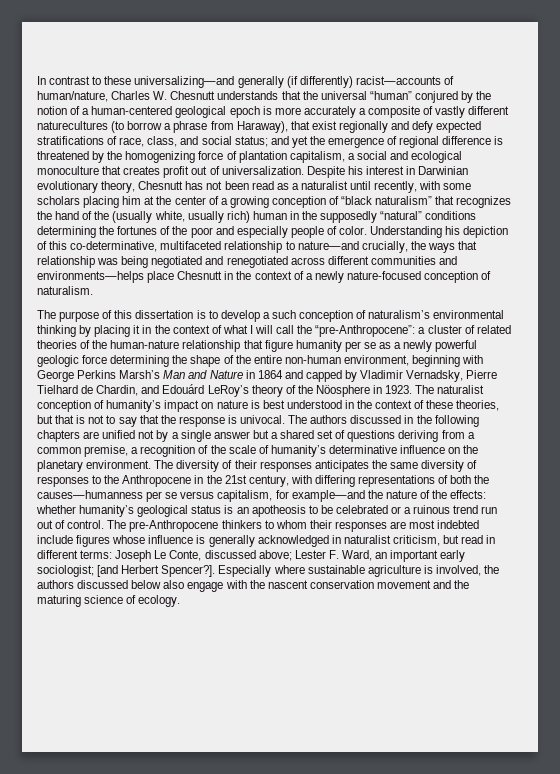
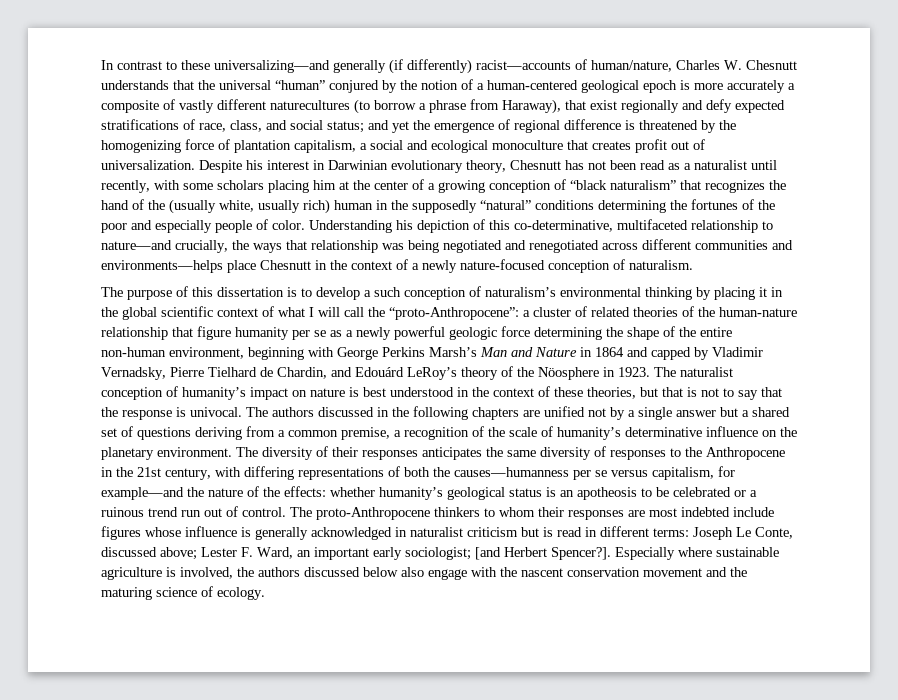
- The purpose of this dissertation is to develop a such conception of naturalism’s environmental thinking by placing it in the context of what I will call the “pre-Anthropocene”:
+ The purpose of this dissertation is to develop a such conception of naturalism’s environmental thinking by placing it in the global scientific context of what I will call the “proto-Anthropocene”:
- The pre-Anthropocene thinkers to whom their responses are most indebted include figures whose influence is generally acknowledged in naturalist criticism, but read in different terms: Joseph Le Conte, discussed above; Lester F. Ward, an important early sociologist; [and Herbert Spencer?].
+ The proto-Anthropocene thinkers to whom their responses are most indebted include figures whose influence is generally acknowledged in naturalist criticism but is read in different terms: Joseph Le Conte, discussed above; Lester F. Ward, an important early sociologist; [and Herbert Spencer?].

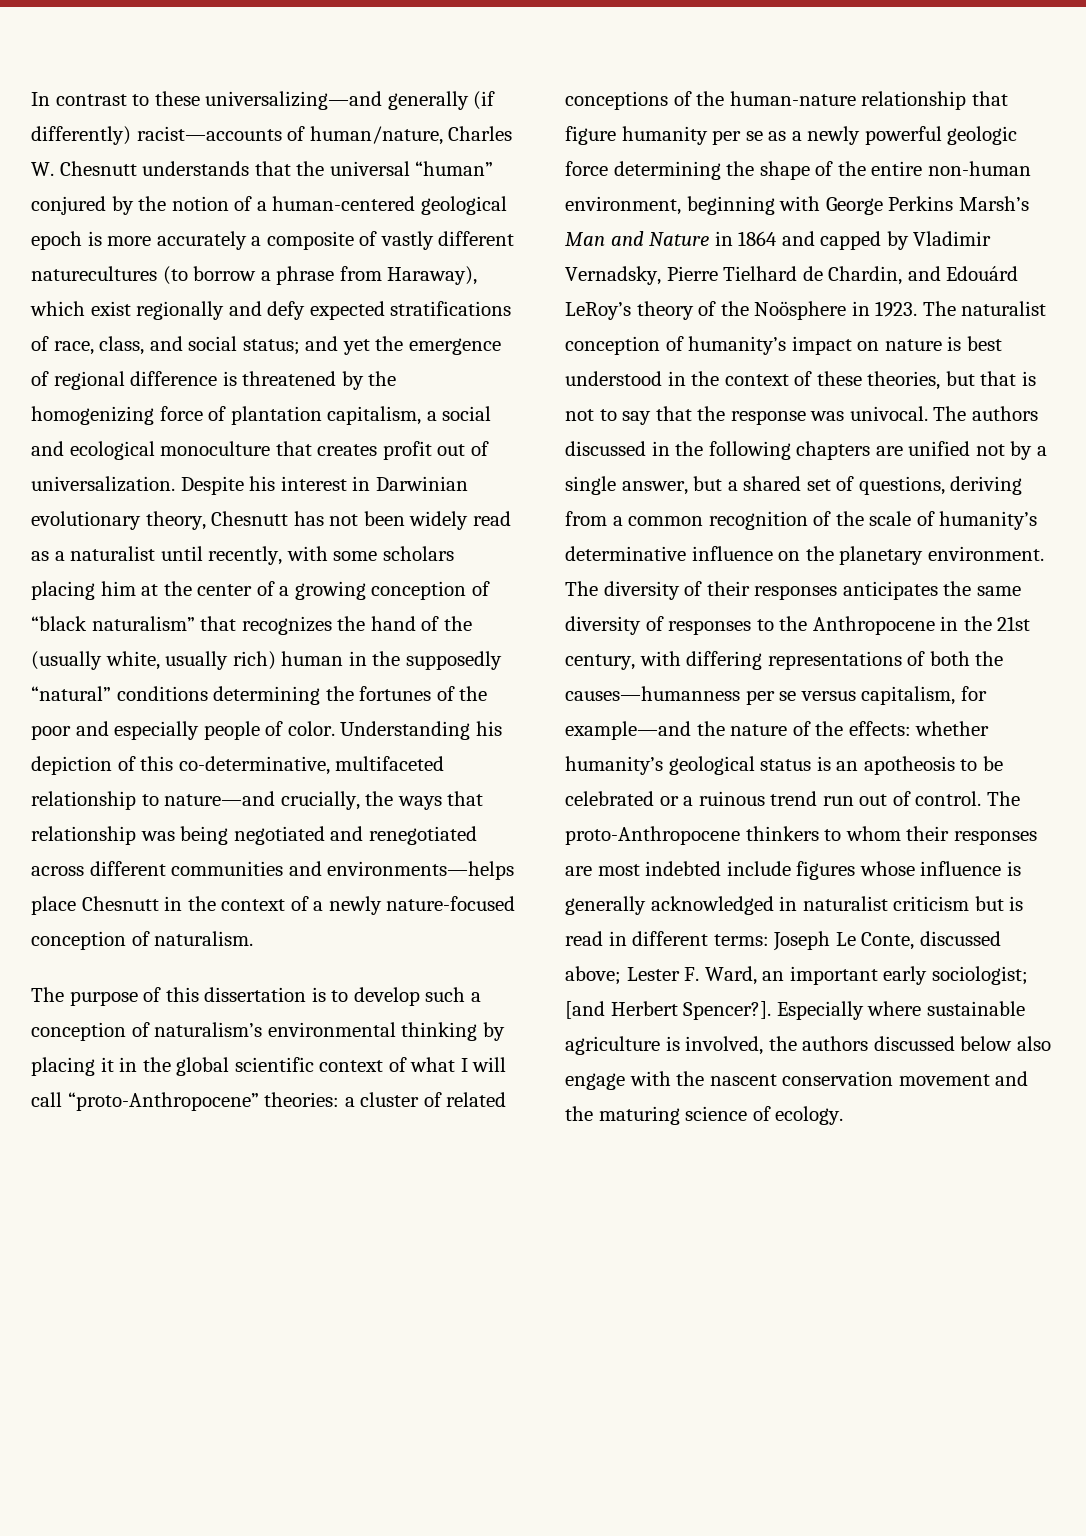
- In contrast to these universalizing—and generally (if differently) racist—accounts of human/nature, Charles W. Chesnutt understands that the universal “human” conjured by the notion of a human-centered geological epoch is more accurately a composite of vastly different naturecultures (to borrow a phrase from Haraway), that exist regionally and defy expected stratifications of race, class, and social status;
+ In contrast to these universalizing—and generally (if differently) racist—accounts of human/nature, Charles W. Chesnutt understands that the universal “human” conjured by the notion of a human-centered geological epoch is more accurately a composite of vastly different naturecultures (to borrow a phrase from Haraway), which exist regionally and defy expected stratifications of race, class, and social status;
- Despite his interest in Darwinian evolutionary theory, Chesnutt has not been read as a naturalist until recently, with some scholars placing him at the center of a growing conception of “black naturalism” that recognizes the hand of the (usually white, usually rich) human in the supposedly “natural” conditions determining the fortunes of the poor and especially people of color.
+ Despite his interest in Darwinian evolutionary theory, Chesnutt has not been widely read as a naturalist until recently, with some scholars placing him at the center of a growing conception of “black naturalism” that recognizes the hand of the (usually white, usually rich) human in the supposedly “natural” conditions determining the fortunes of the poor and especially people of color.
- The purpose of this dissertation is to develop a such conception of naturalism’s environmental thinking by placing it in the global scientific context of what I will call the “proto-Anthropocene”:
+ The purpose of this dissertation is to develop such a conception of naturalism’s environmental thinking by placing it in the global scientific context of what I will call “proto-Anthropocene” theories:
- a cluster of related theories of the human-nature relationship that figure humanity per se as a newly powerful geologic force determining the shape of the entire non-human environment, beginning with George Perkins Marsh’s Man and Nature in 1864 and capped by Vladimir Vernadsky, Pierre Tielhard de Chardin, and Edouárd LeRoy’s theory of the Nöosphere in 1923.
+ a cluster of related conceptions of the human-nature relationship that figure humanity per se as a newly powerful geologic force determining the shape of the entire non-human environment, beginning with George Perkins Marsh’s Man and Nature in 1864 and capped by Vladimir Vernadsky, Pierre Tielhard de Chardin, and Edouárd LeRoy’s theory of the Noösphere in 1923.
- The naturalist conception of humanity’s impact on nature is best understood in the context of these theories, but that is not to say that the response is univocal.
+ The naturalist conception of humanity’s impact on nature is best understood in the context of these theories, but that is not to say that the response was univocal.
- The authors discussed in the following chapters are unified not by a single answer but a shared set of questions deriving from a common premise, a recognition of the scale of humanity’s determinative influence on the planetary environment.
+ The authors discussed in the following chapters are unified not by a single answer, but a shared set of questions, deriving from a common recognition of the scale of humanity’s determinative influence on the planetary environment.

